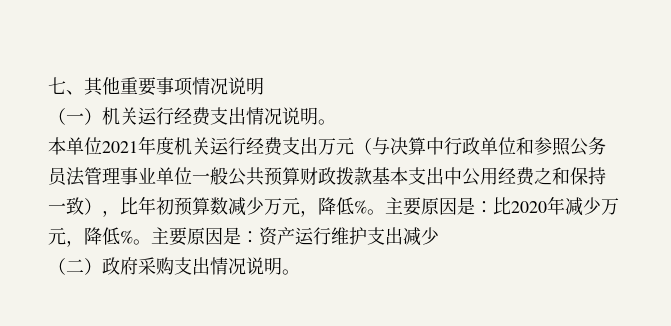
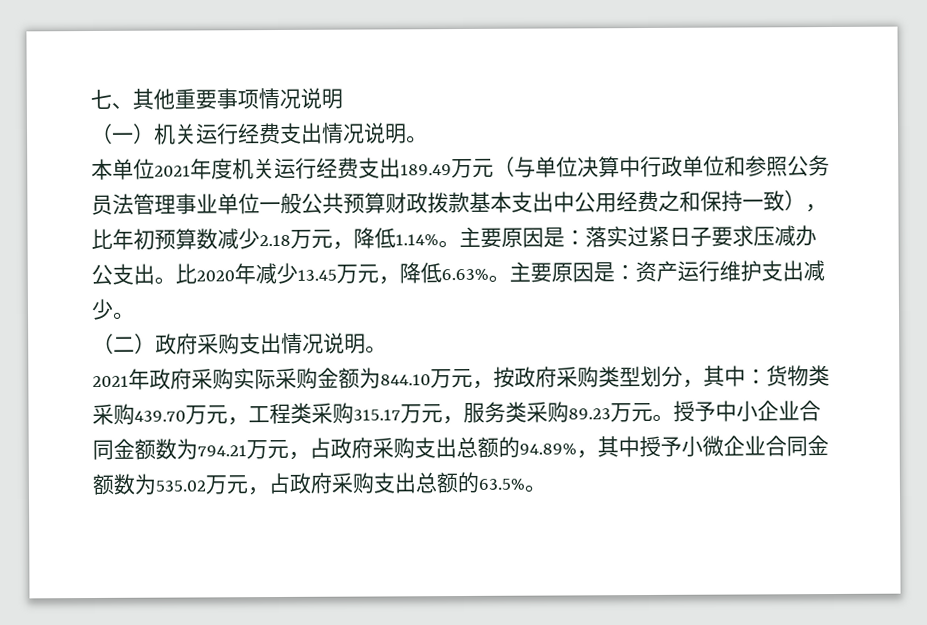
- 本单位2021年度机关运行经费支出万元（与决算中行政单位和参照公务员法管理事业单位一般公共预算财政拨款基本支出中公用经费之和保持一致），比年初预算数减少万元，降低%。主要原因是：比2020年减少万元，降低%。
+ 本单位2021年度机关运行经费支出189.49万元（与单位决算中行政单位和参照公务员法管理事业单位一般公共预算财政拨款基本支出中公用经费之和保持一致），比年初预算数减少2.18万元，降低1.14%。主要原因是：落实过紧日子要求压减办公支出。比2020年减少13.45万元，降低6.63%。
- 主要原因是：资产运行维护支出减少
+ 主要原因是：资产运行维护支出减少。
+ 2021年政府采购实际采购金额为844.10万元，按政府采购类型划分，其中：货物类采购439.70万元，工程类采购315.17万元，服务类采购89.23万元。授予中小企业合同金额数为794.21万元，占政府采购支出总额的94.89%，其中授予小微企业合同金额数为535.02万元，占政府采购支出总额的63.5%。

